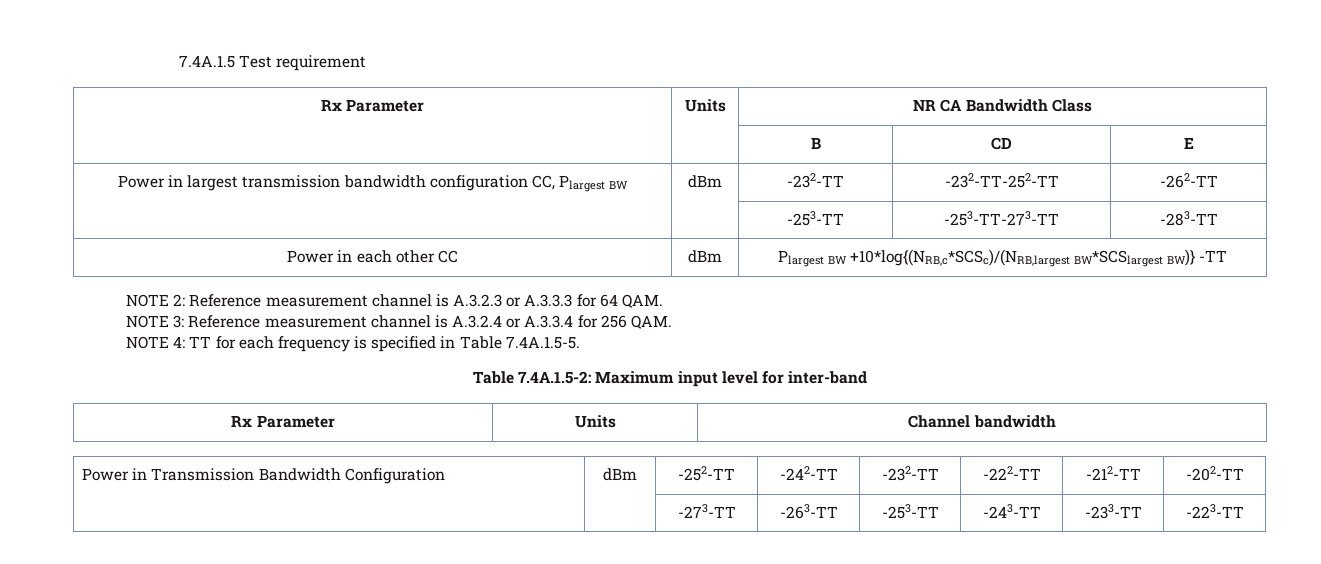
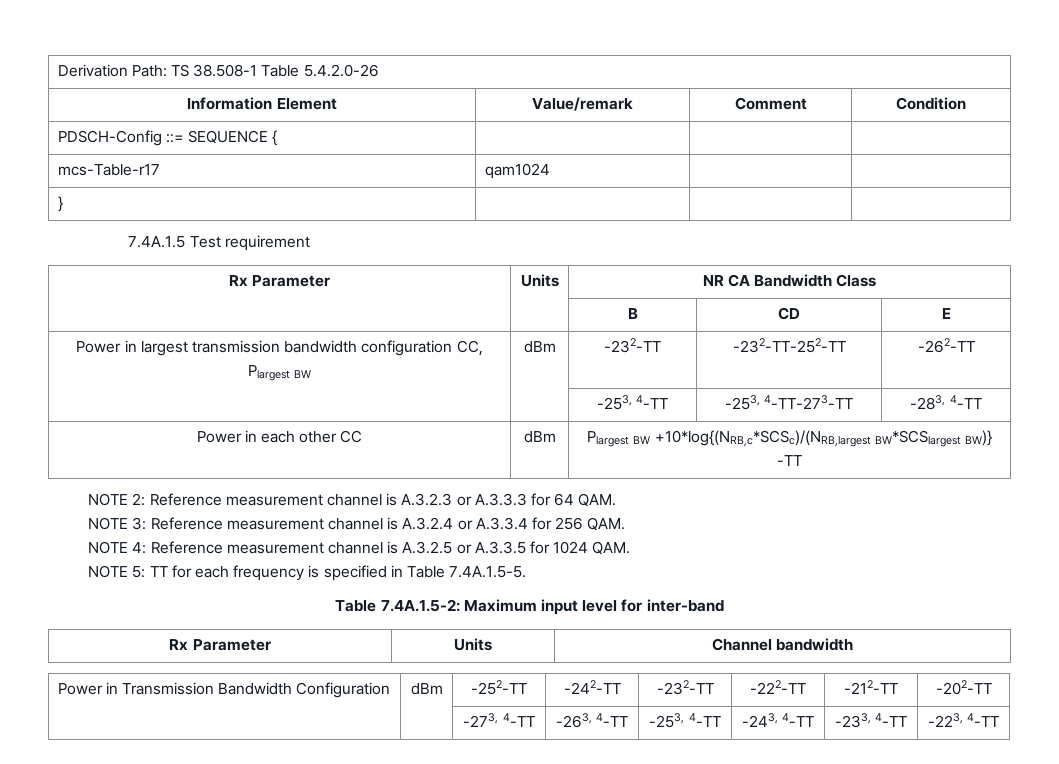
+ Derivation Path: TS 38.508-1 Table 5.4.2.0-26
+ Information Element | Value/remark | Comment | Condition
+ PDSCH-Config ::= SEQUENCE { | | |
+ mcs-Table-r17 | qam1024 | |
+ } | | |
- | | -253-TT | -253-TT-273-TT | -283-TT
+ | | -253, 4-TT | -253, 4-TT-273-TT | -283, 4-TT
- NOTE 4: TT for each frequency is specified in Table 7.4A.1.5-5.
+ NOTE 4: Reference measurement channel is A.3.2.5 or A.3.3.5 for 1024 QAM.
+ NOTE 5: TT for each frequency is specified in Table 7.4A.1.5-5.
- | | -273-TT | -263-TT | -253-TT | -243-TT | -233-TT | -223-TT
+ | | -273, 4-TT | -263, 4-TT | -253, 4-TT | -243, 4-TT | -233, 4-TT | -223, 4-TT

